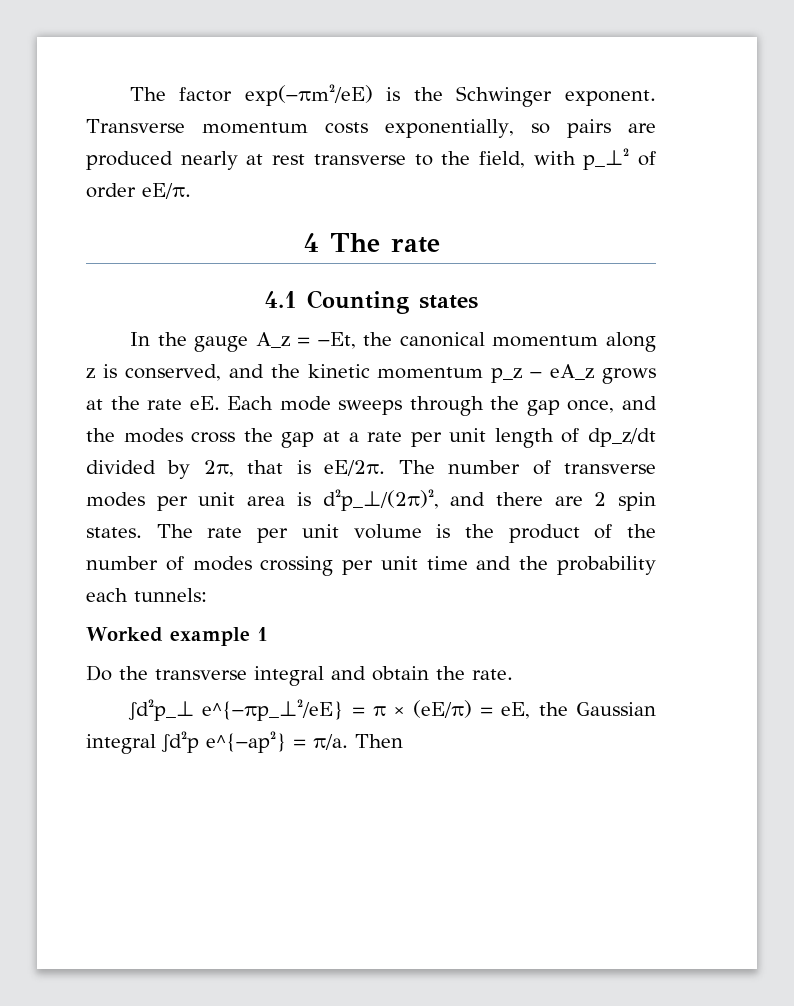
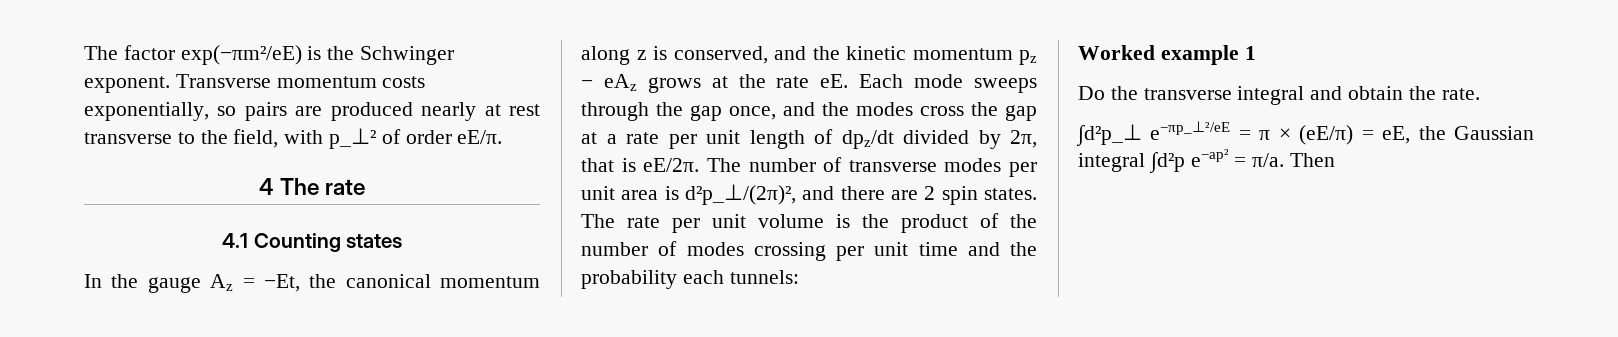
- In the gauge A_z = −Et, the canonical momentum along z is conserved, and the kinetic momentum p_z − eA_z grows at the rate eE.
+ In the gauge Az = −Et, the canonical momentum along z is conserved, and the kinetic momentum pz − eAz grows at the rate eE.
- Each mode sweeps through the gap once, and the modes cross the gap at a rate per unit length of dp_z/dt divided by 2π, that is eE/2π.
+ Each mode sweeps through the gap once, and the modes cross the gap at a rate per unit length of dpz/dt divided by 2π, that is eE/2π.
- ∫d²p_⊥ e^{−πp_⊥²/eE} = π × (eE/π) = eE, the Gaussian integral ∫d²p e^{−ap²} = π/a.
+ ∫d²p_⊥ e−πp_⊥²/eE = π × (eE/π) = eE, the Gaussian integral ∫d²p e−ap² = π/a.

